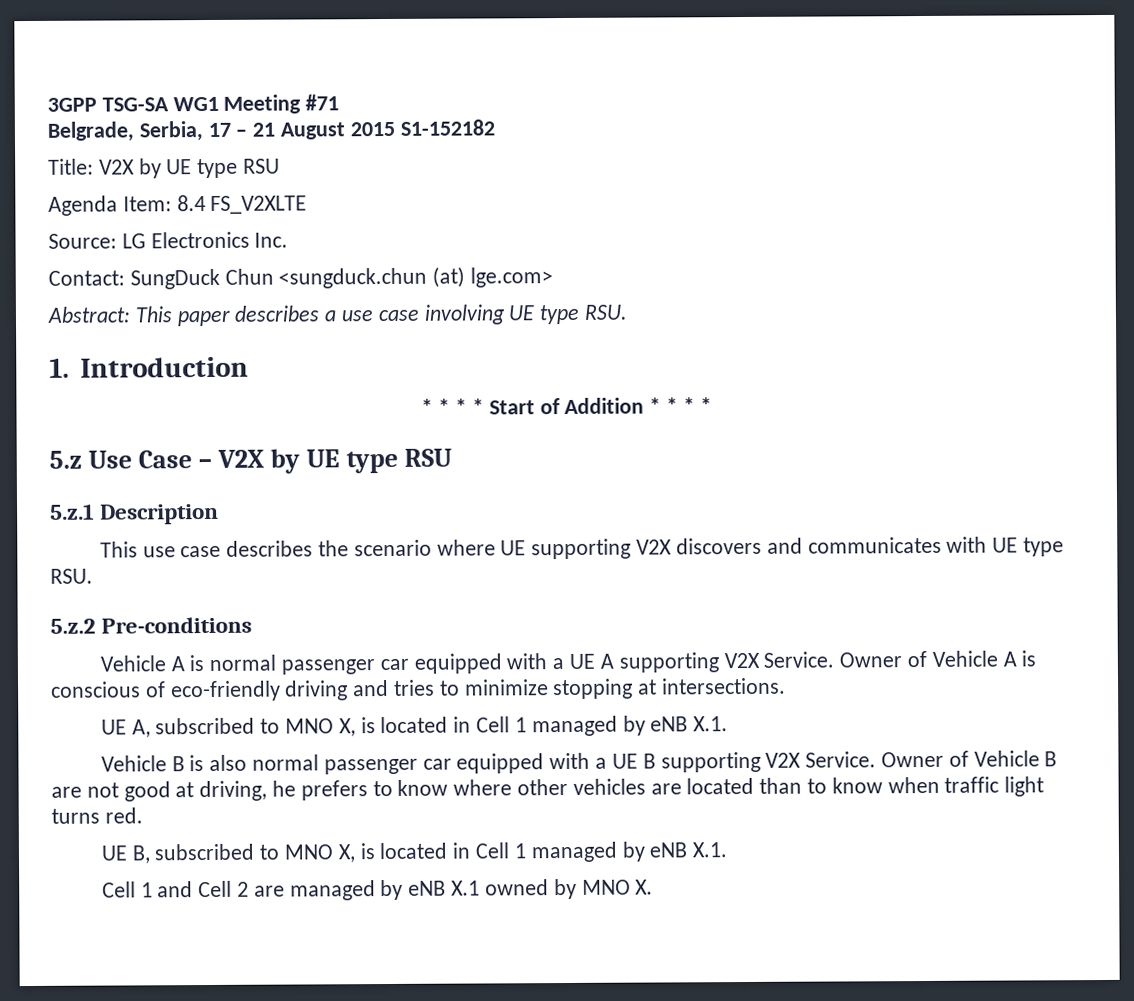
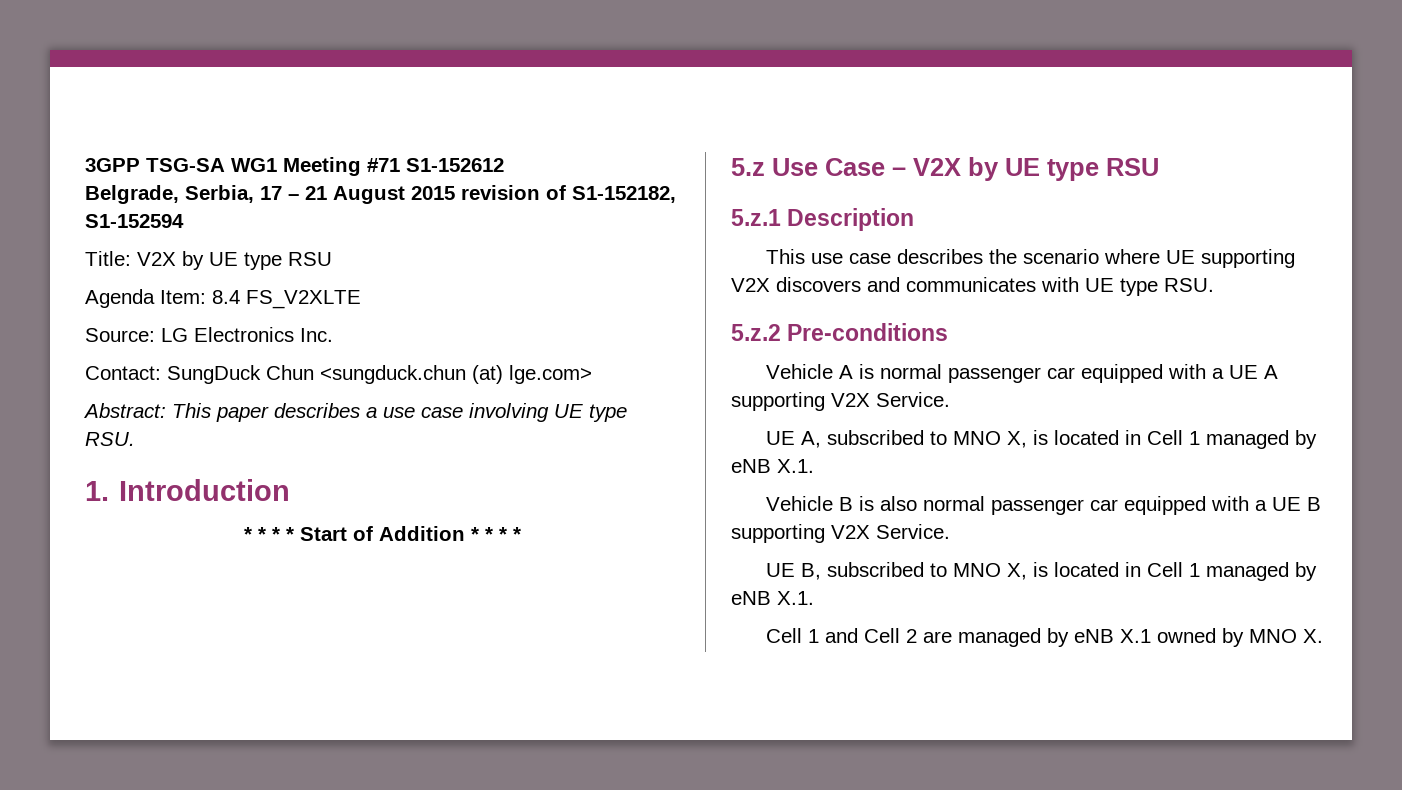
- 3GPP TSG-SA WG1 Meeting #71
+ 3GPP TSG-SA WG1 Meeting #71 S1-152612
- Belgrade, Serbia, 17 – 21 August 2015 S1-152182
+ Belgrade, Serbia, 17 – 21 August 2015 revision of S1-152182, S1-152594
- Owner of Vehicle A is conscious of eco-friendly driving and tries to minimize stopping at intersections.
- Owner of Vehicle B are not good at driving, he prefers to know where other vehicles are located than to know when traffic light turns red.

